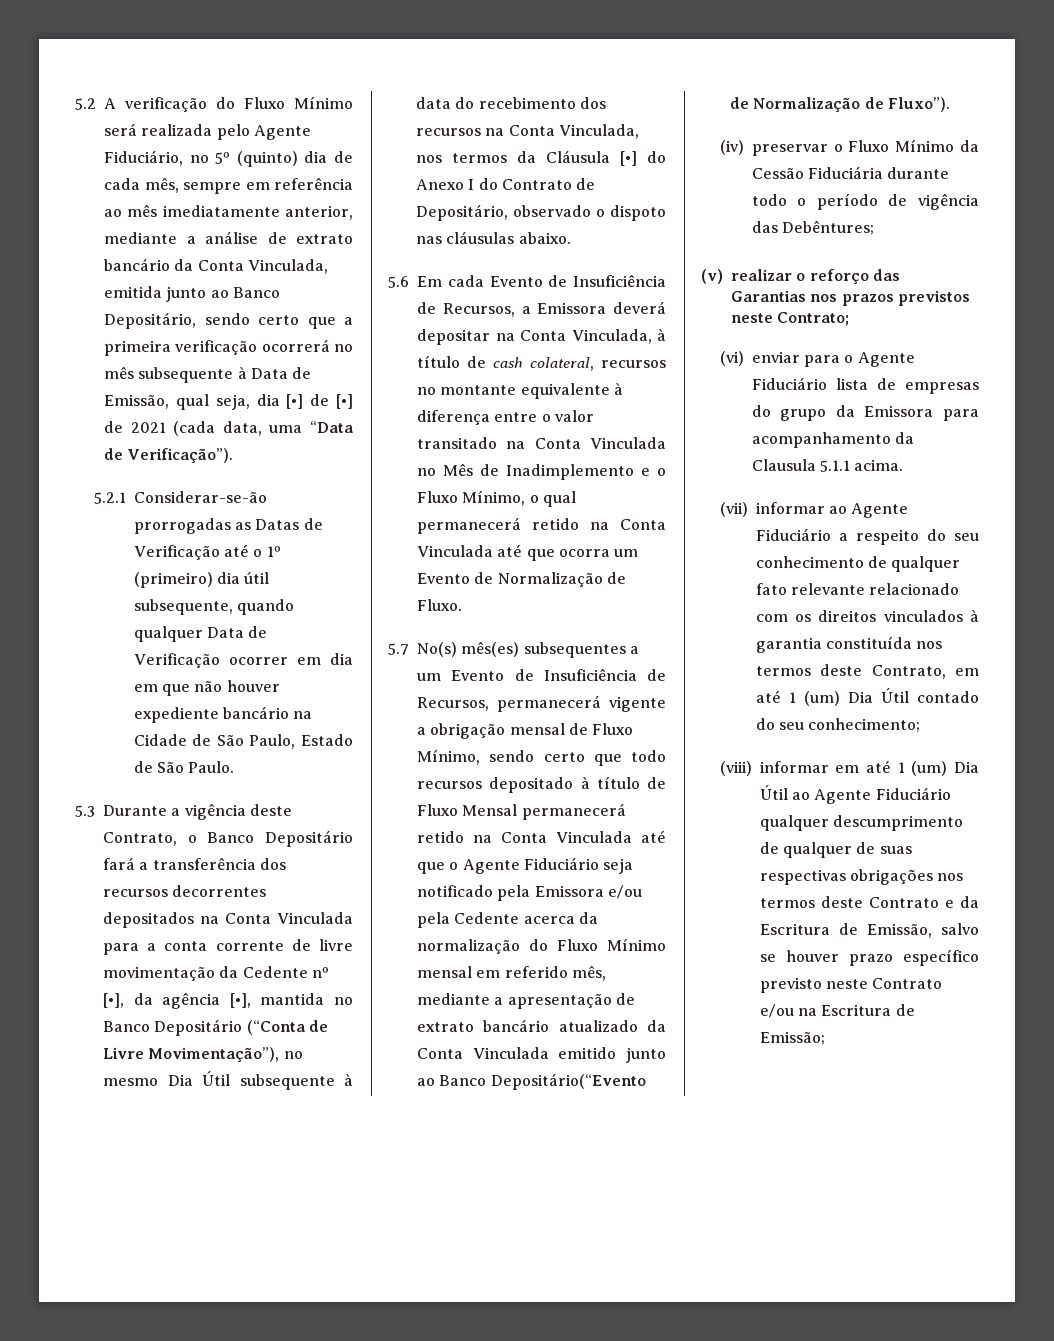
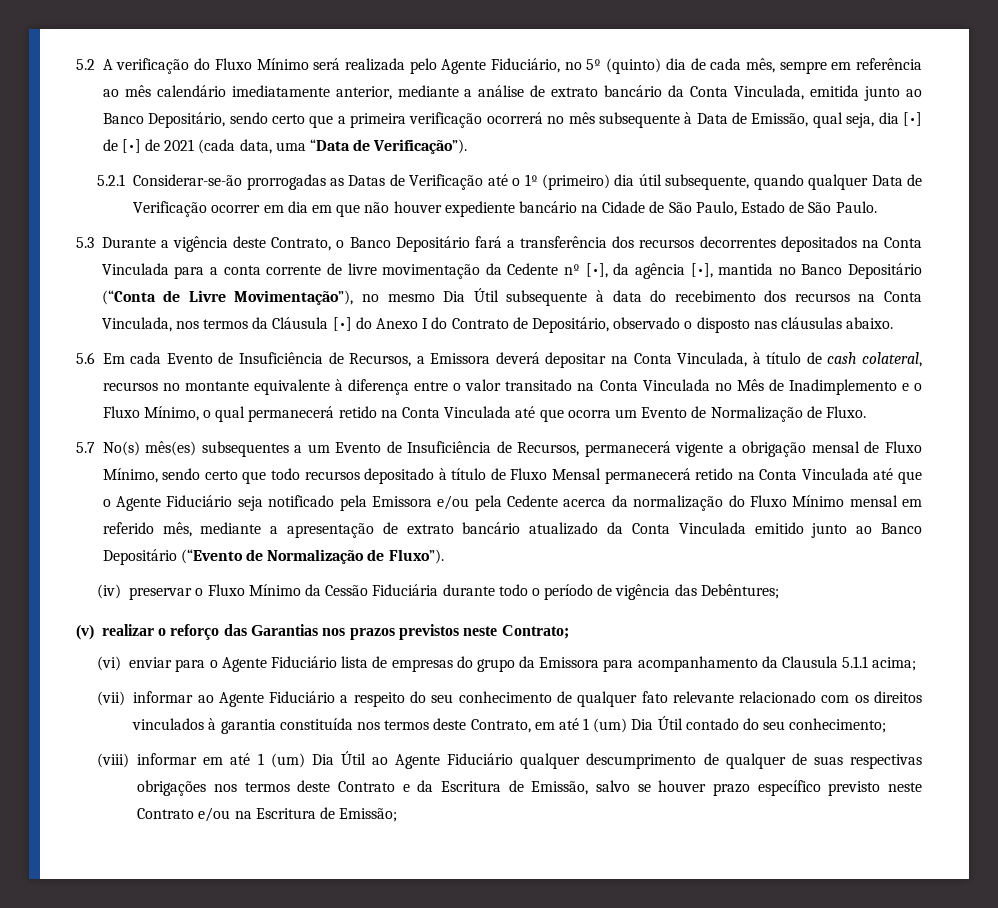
- 5.2 A verificação do Fluxo Mínimo será realizada pelo Agente Fiduciário, no 5º (quinto) dia de cada mês, sempre em referência ao mês imediatamente anterior, mediante a análise de extrato bancário da Conta Vinculada, emitida junto ao Banco Depositário, sendo certo que a primeira verificação ocorrerá no mês subsequente à Data de Emissão, qual seja, dia [•] de [•] de 2021 (cada data, uma “Data de Verificação”).
+ 5.2 A verificação do Fluxo Mínimo será realizada pelo Agente Fiduciário, no 5º (quinto) dia de cada mês, sempre em referência ao mês calendário imediatamente anterior, mediante a análise de extrato bancário da Conta Vinculada, emitida junto ao Banco Depositário, sendo certo que a primeira verificação ocorrerá no mês subsequente à Data de Emissão, qual seja, dia [•] de [•] de 2021 (cada data, uma “Data de Verificação”).
- 5.3 Durante a vigência deste Contrato, o Banco Depositário fará a transferência dos recursos decorrentes depositados na Conta Vinculada para a conta corrente de livre movimentação da Cedente nº [•], da agência [•], mantida no Banco Depositário (“Conta de Livre Movimentação”), no mesmo Dia Útil subsequente à data do recebimento dos recursos na Conta Vinculada, nos termos da Cláusula [•] do Anexo I do Contrato de Depositário, observado o dispoto nas cláusulas abaixo.
+ 5.3 Durante a vigência deste Contrato, o Banco Depositário fará a transferência dos recursos decorrentes depositados na Conta Vinculada para a conta corrente de livre movimentação da Cedente nº [•], da agência [•], mantida no Banco Depositário (“Conta de Livre Movimentação”), no mesmo Dia Útil subsequente à data do recebimento dos recursos na Conta Vinculada, nos termos da Cláusula [•] do Anexo I do Contrato de Depositário, observado o disposto nas cláusulas abaixo.
- 5.7 No(s) mês(es) subsequentes a um Evento de Insuficiência de Recursos, permanecerá vigente a obrigação mensal de Fluxo Mínimo, sendo certo que todo recursos depositado à título de Fluxo Mensal permanecerá retido na Conta Vinculada até que o Agente Fiduciário seja notificado pela Emissora e/ou pela Cedente acerca da normalização do Fluxo Mínimo mensal em referido mês, mediante a apresentação de extrato bancário atualizado da Conta Vinculada emitido junto ao Banco Depositário(“Evento de Normalização de Fluxo”).
+ 5.7 No(s) mês(es) subsequentes a um Evento de Insuficiência de Recursos, permanecerá vigente a obrigação mensal de Fluxo Mínimo, sendo certo que todo recursos depositado à título de Fluxo Mensal permanecerá retido na Conta Vinculada até que o Agente Fiduciário seja notificado pela Emissora e/ou pela Cedente acerca da normalização do Fluxo Mínimo mensal em referido mês, mediante a apresentação de extrato bancário atualizado da Conta Vinculada emitido junto ao Banco Depositário (“Evento de Normalização de Fluxo”).
- (vi) enviar para o Agente Fiduciário lista de empresas do grupo da Emissora para acompanhamento da Clausula 5.1.1 acima.
+ (vi) enviar para o Agente Fiduciário lista de empresas do grupo da Emissora para acompanhamento da Clausula 5.1.1 acima;

